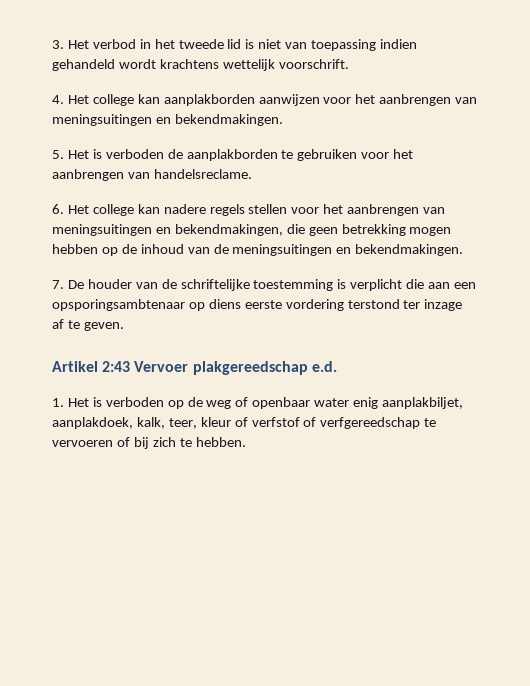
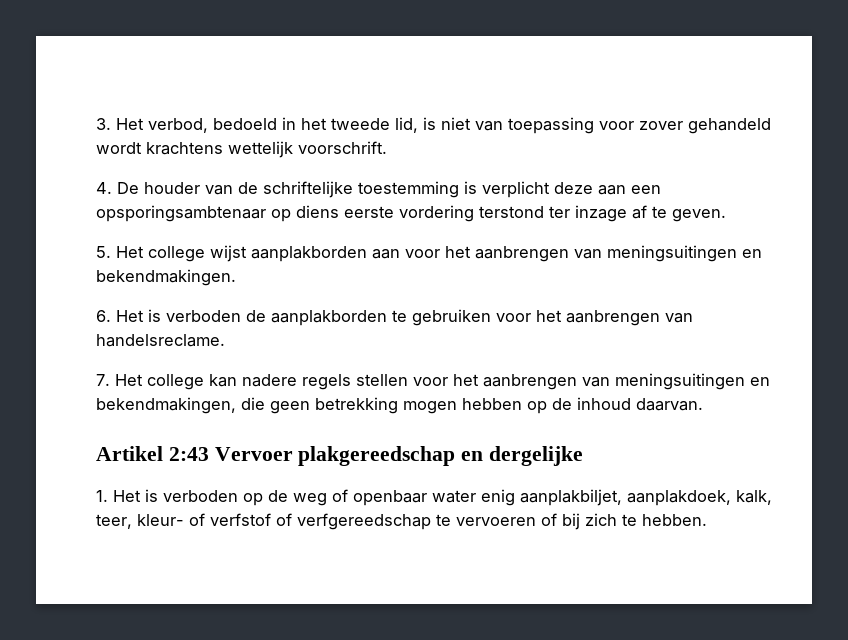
- 3. Het verbod in het tweede lid is niet van toepassing indien gehandeld wordt krachtens wettelijk voorschrift.
+ 3. Het verbod, bedoeld in het tweede lid, is niet van toepassing voor zover gehandeld wordt krachtens wettelijk voorschrift.
- 4. Het college kan aanplakborden aanwijzen voor het aanbrengen van meningsuitingen en bekendmakingen.
+ 4. De houder van de schriftelijke toestemming is verplicht deze aan een opsporingsambtenaar op diens eerste vordering terstond ter inzage af te geven.
+ 5. Het college wijst aanplakborden aan voor het aanbrengen van meningsuitingen en bekendmakingen.
- 5. Het is verboden de aanplakborden te gebruiken voor het aanbrengen van handelsreclame.
+ 6. Het is verboden de aanplakborden te gebruiken voor het aanbrengen van handelsreclame.
- 6. Het college kan nadere regels stellen voor het aanbrengen van meningsuitingen en bekendmakingen, die geen betrekking mogen hebben op de inhoud van de meningsuitingen en bekendmakingen.
- 7. De houder van de schriftelijke toestemming is verplicht die aan een opsporingsambtenaar op diens eerste vordering terstond ter inzage af te geven.
+ 7. Het college kan nadere regels stellen voor het aanbrengen van meningsuitingen en bekendmakingen, die geen betrekking mogen hebben op de inhoud daarvan.
- Artikel 2:43 Vervoer plakgereedschap e.d.
+ Artikel 2:43 Vervoer plakgereedschap en dergelijke
- 1. Het is verboden op de weg of openbaar water enig aanplakbiljet, aanplakdoek, kalk, teer, kleur of verfstof of verfgereedschap te vervoeren of bij zich te hebben.
+ 1. Het is verboden op de weg of openbaar water enig aanplakbiljet, aanplakdoek, kalk, teer, kleur- of verfstof of verfgereedschap te vervoeren of bij zich te hebben.

